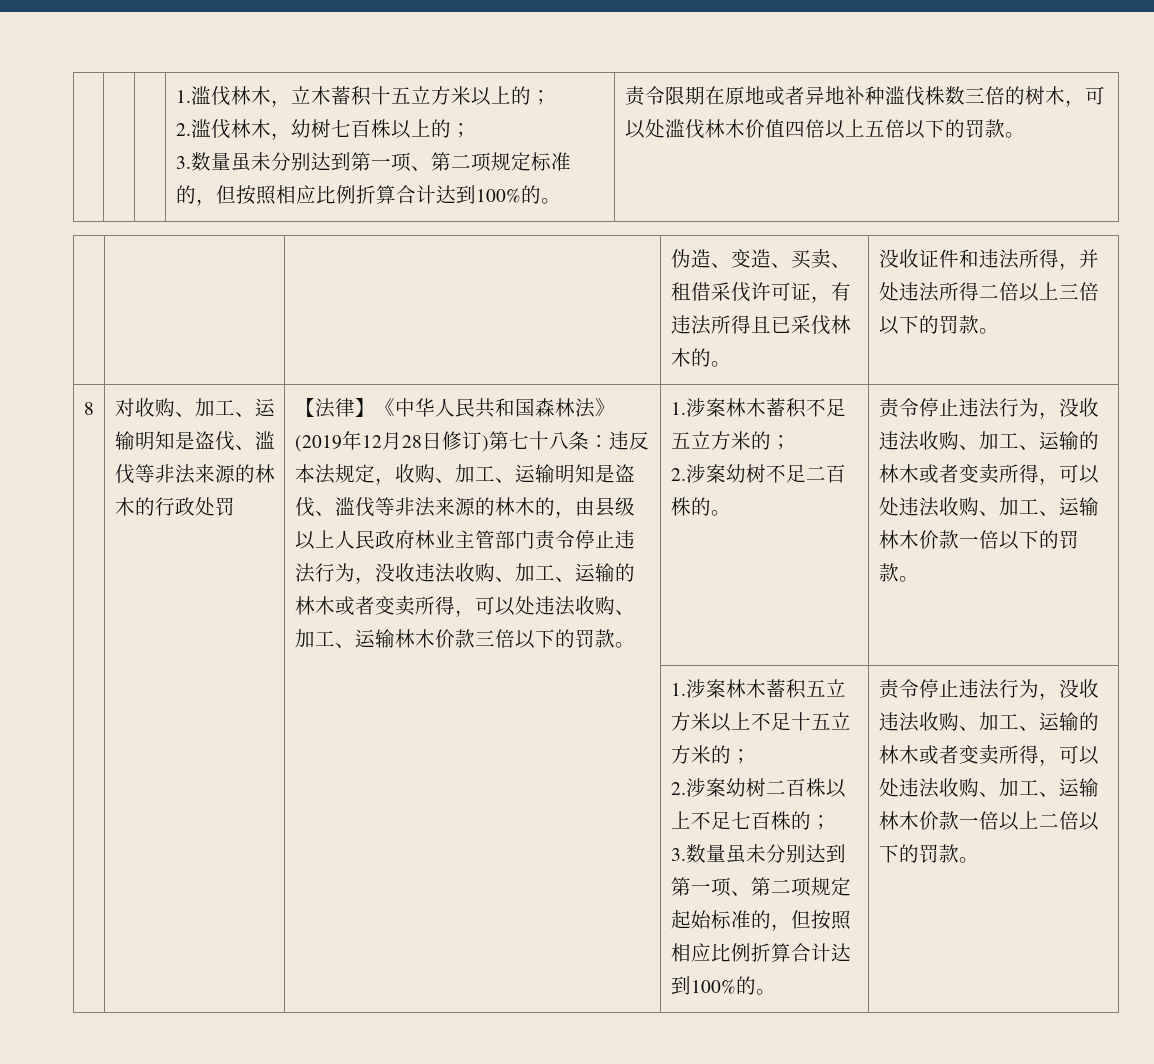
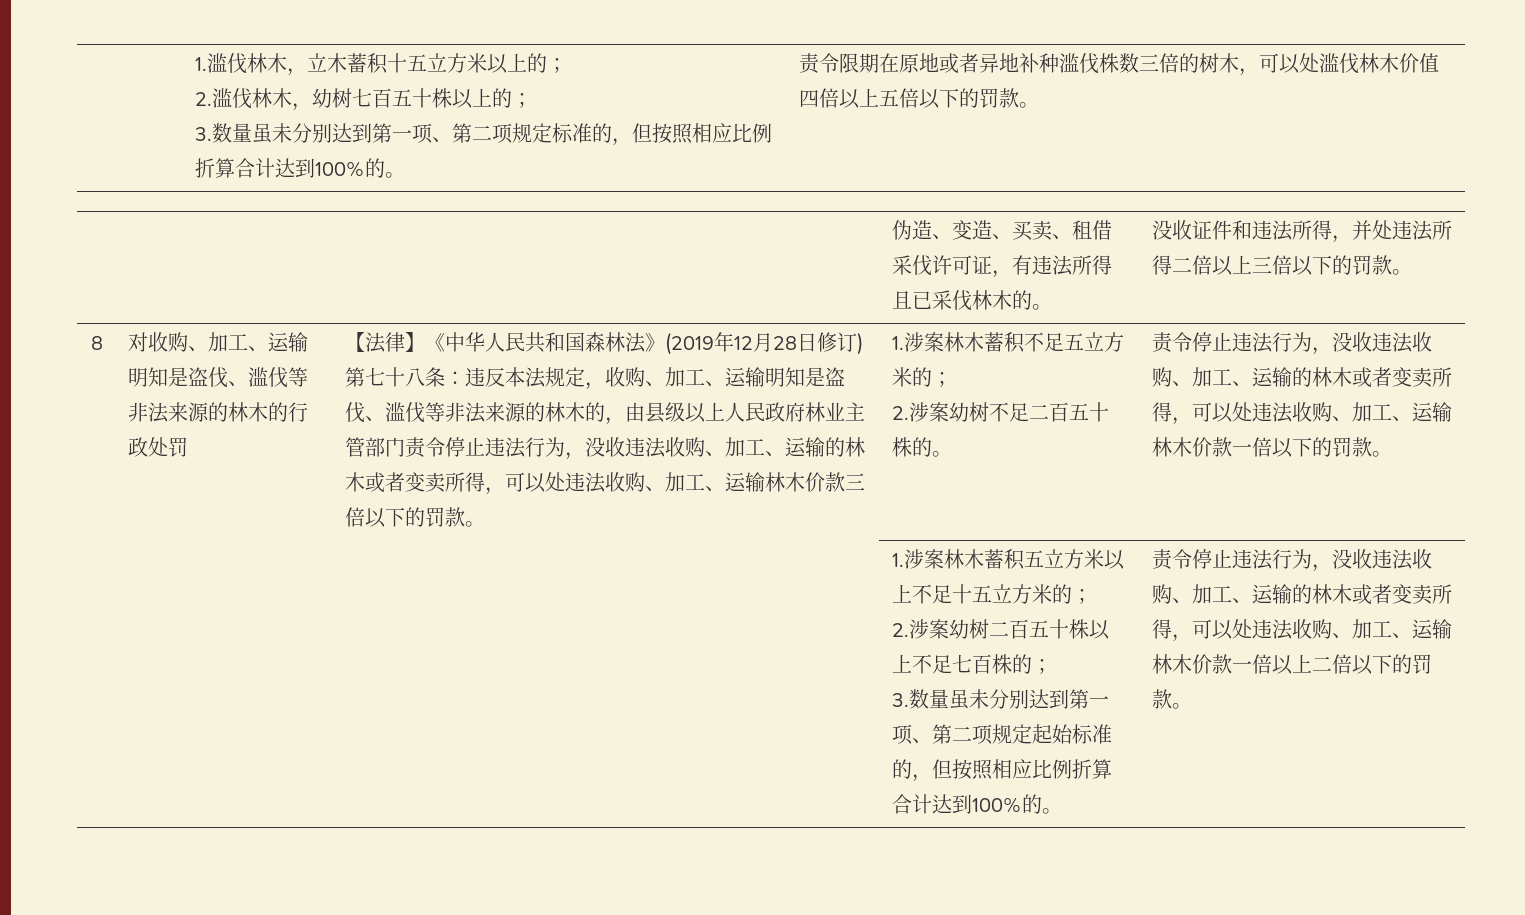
- 2.滥伐林木，幼树七百株以上的；
+ 2.滥伐林木，幼树七百五十株以上的；
- 2.涉案幼树不足二百株的。
+ 2.涉案幼树不足二百五十株的。
- 2.涉案幼树二百株以上不足七百株的；
+ 2.涉案幼树二百五十株以上不足七百株的；

